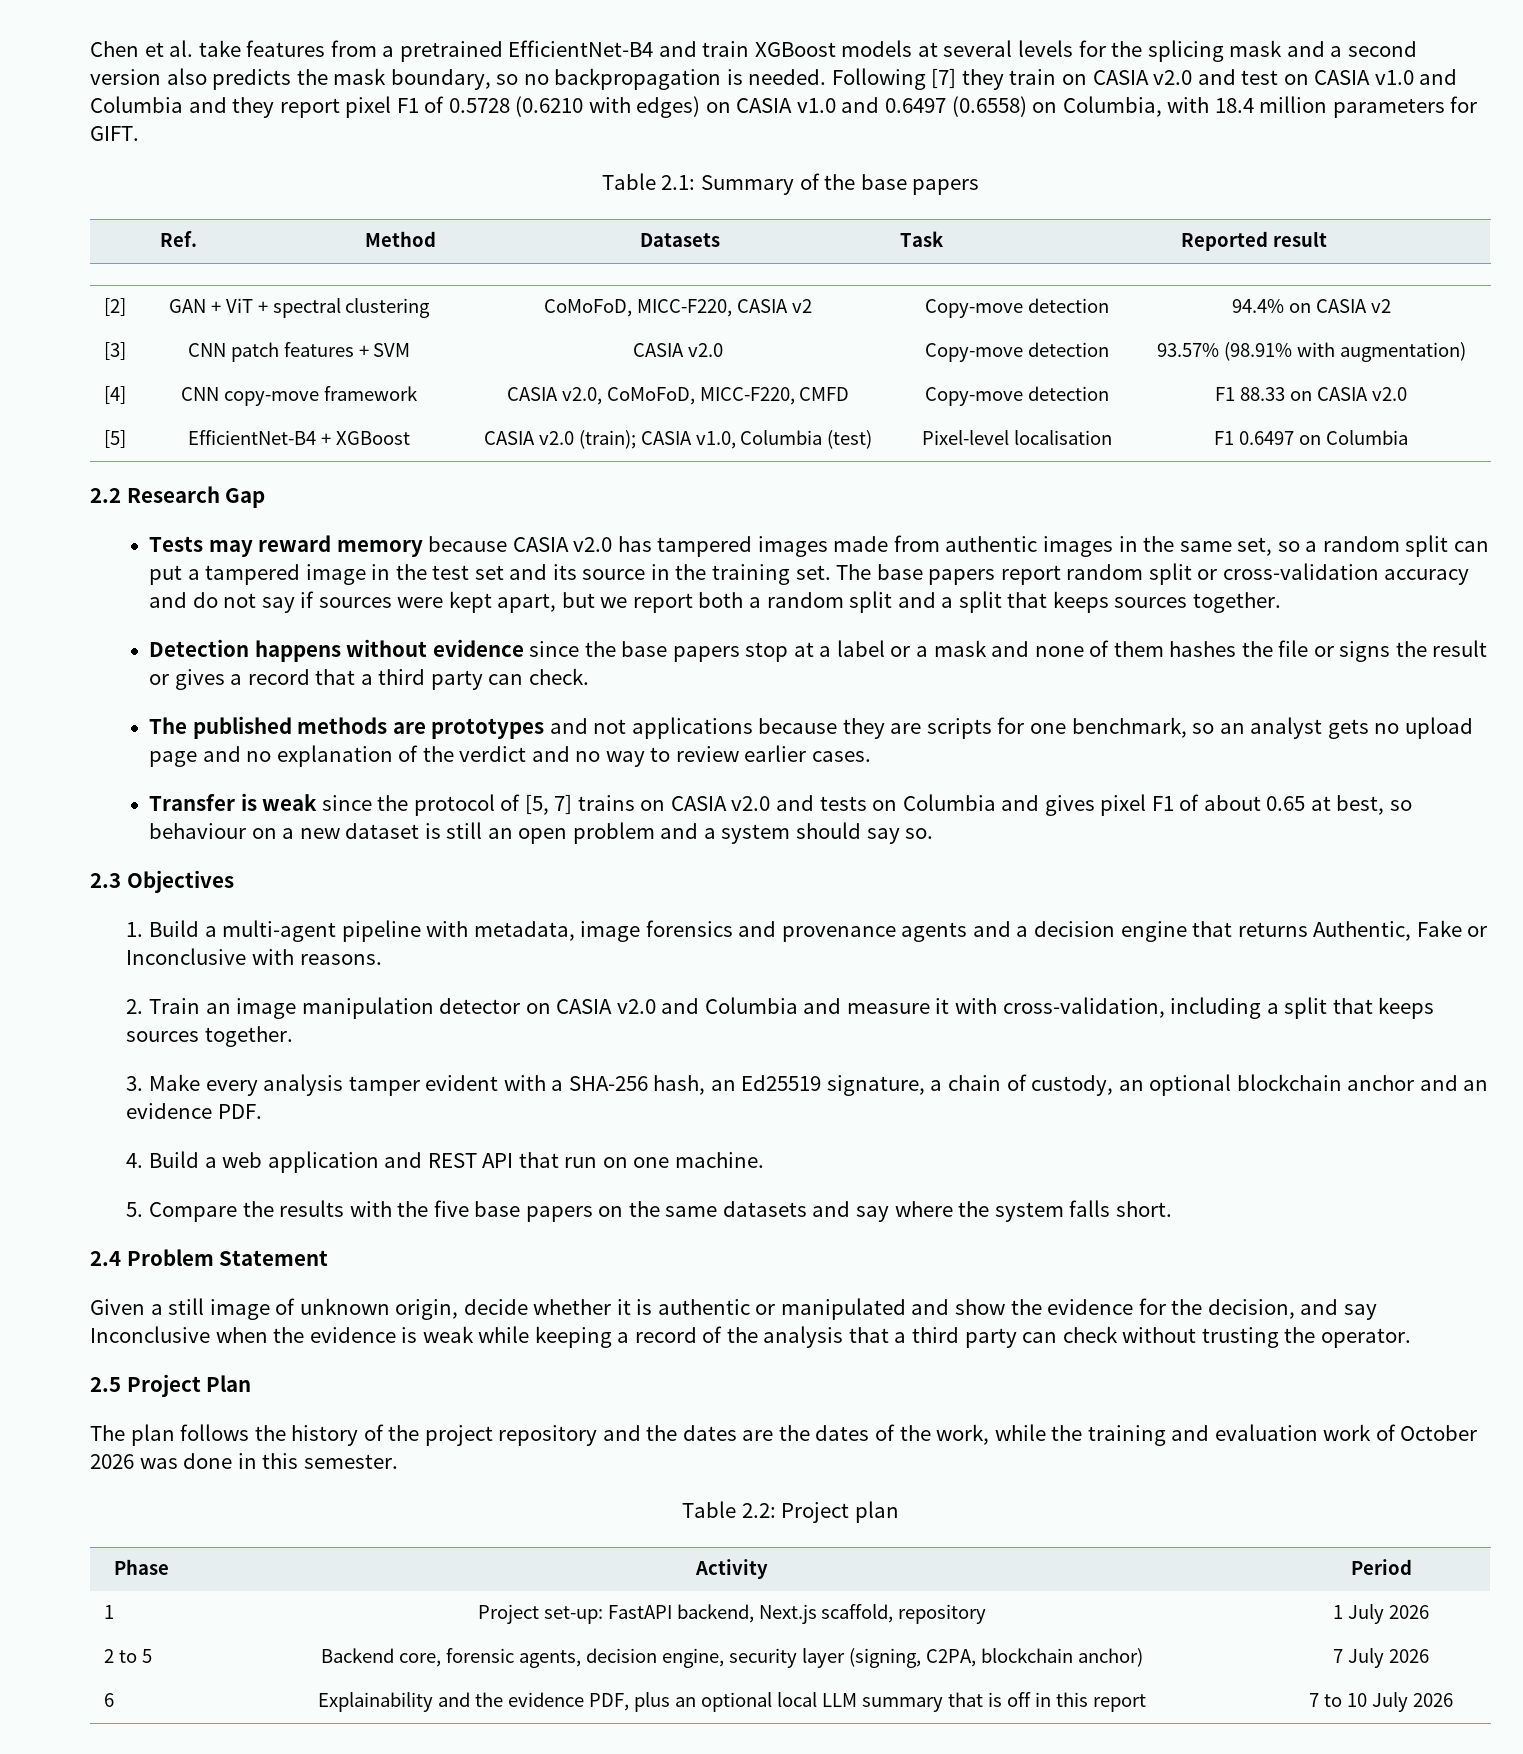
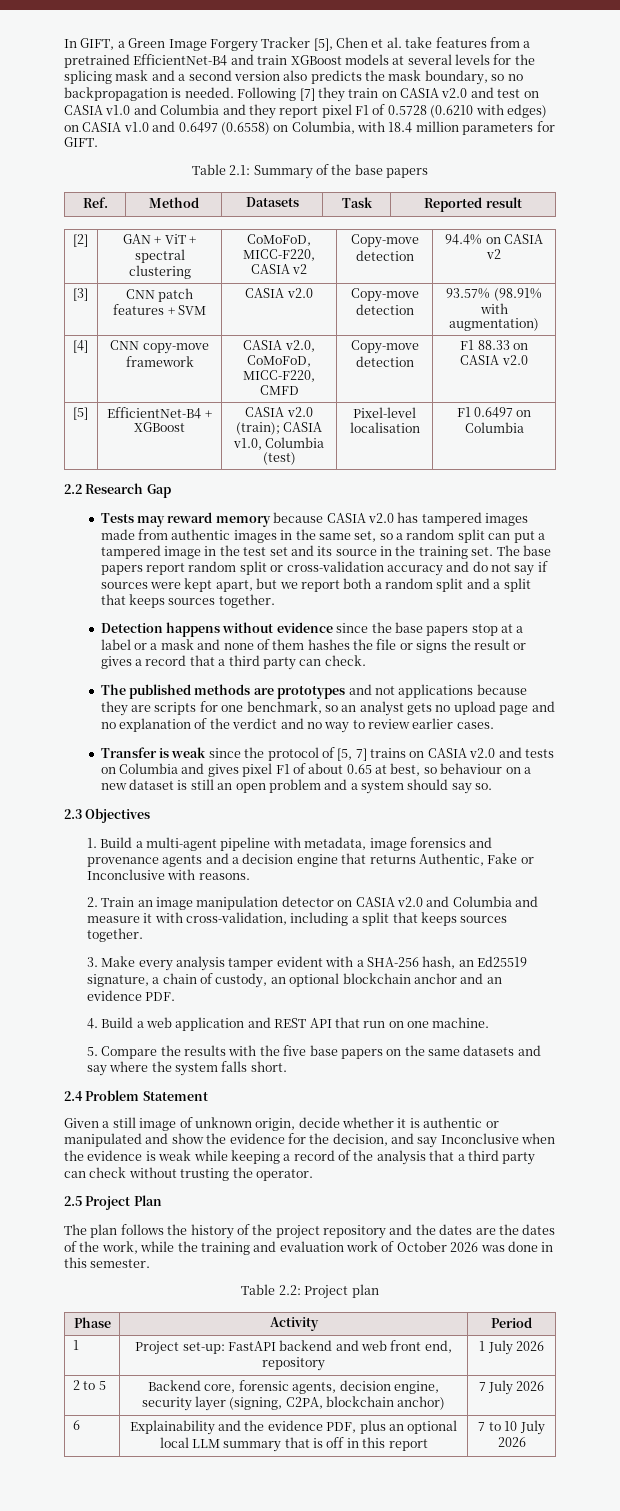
- Chen et al. take features from a pretrained EfficientNet-B4 and train XGBoost models at several levels for the splicing mask and a second version also predicts the mask boundary, so no backpropagation is needed.
+ In GIFT, a Green Image Forgery Tracker [5], Chen et al. take features from a pretrained EfficientNet-B4 and train XGBoost models at several levels for the splicing mask and a second version also predicts the mask boundary, so no backpropagation is needed.
- 1 | Project set-up: FastAPI backend, Next.js scaffold, repository | 1 July 2026
+ 1 | Project set-up: FastAPI backend and web front end, repository | 1 July 2026

